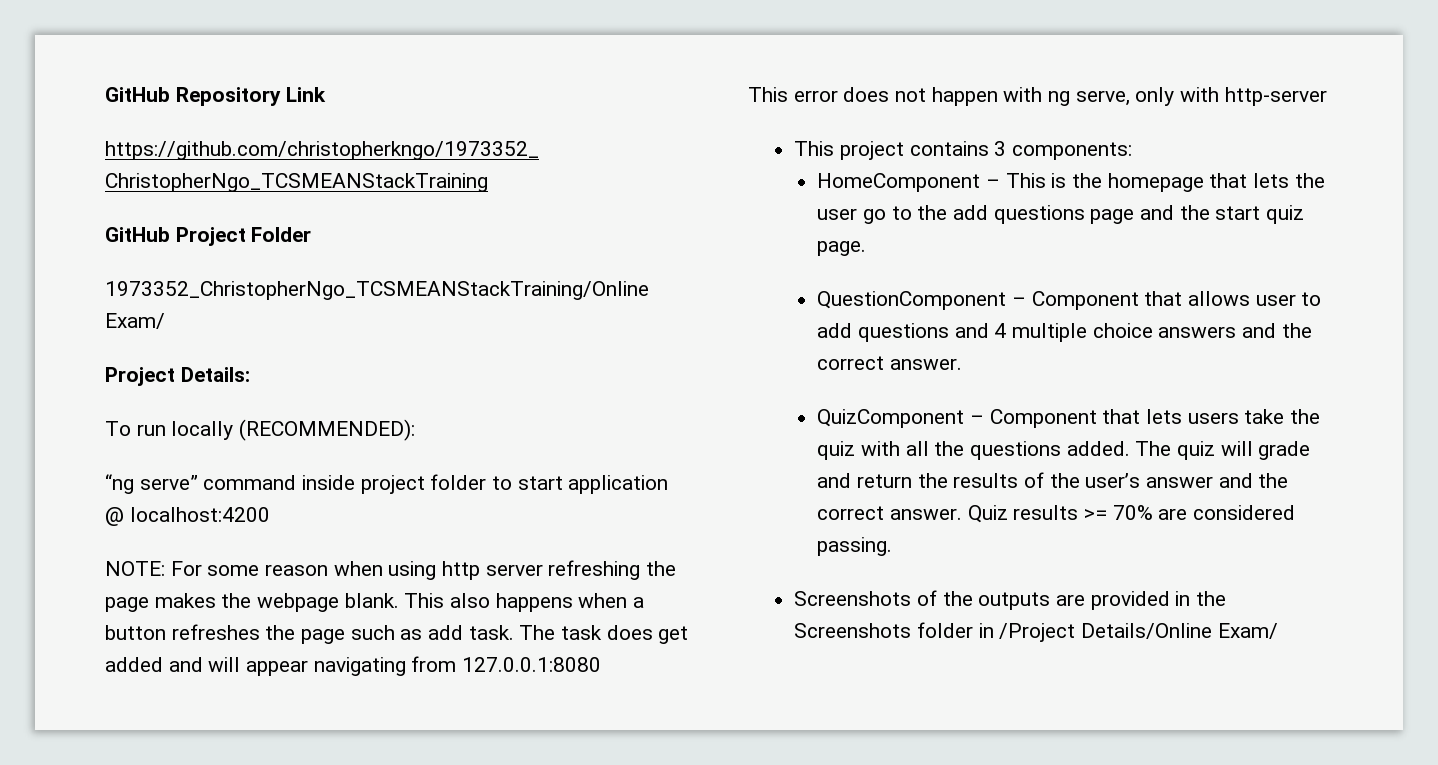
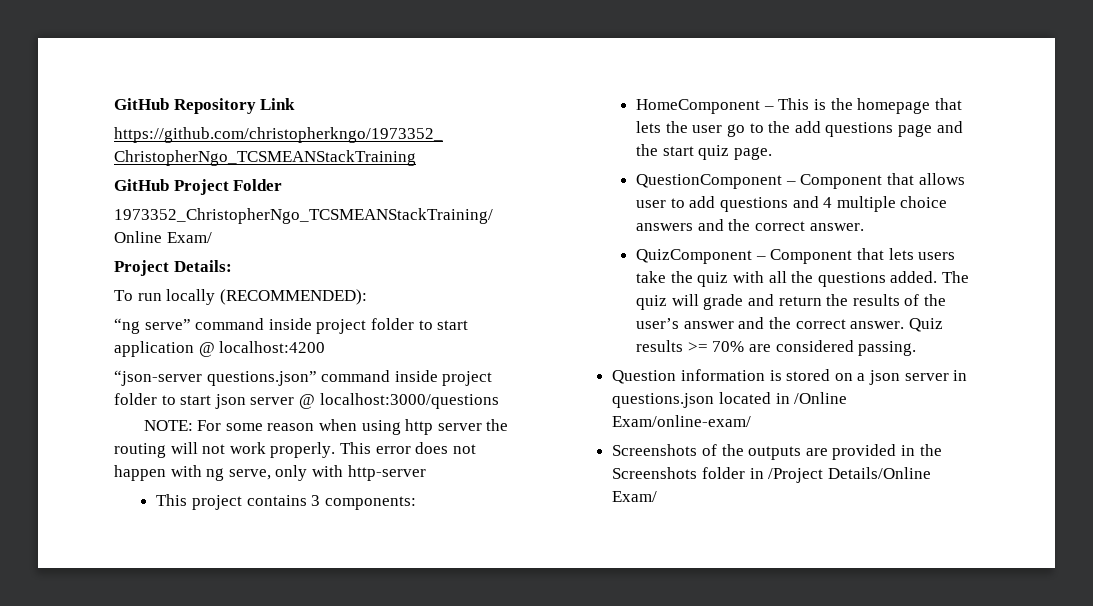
+ “json-server questions.json” command inside project folder to start json server @ localhost:3000/questions
- NOTE: For some reason when using http server refreshing the page makes the webpage blank. This also happens when a button refreshes the page such as add task. The task does get added and will appear navigating from 127.0.0.1:8080
- This error does not happen with ng serve, only with http-server
+ NOTE: For some reason when using http server the routing will not work properly. This error does not happen with ng serve, only with http-server
+ Question information is stored on a json server in questions.json located in /Online Exam/online-exam/

